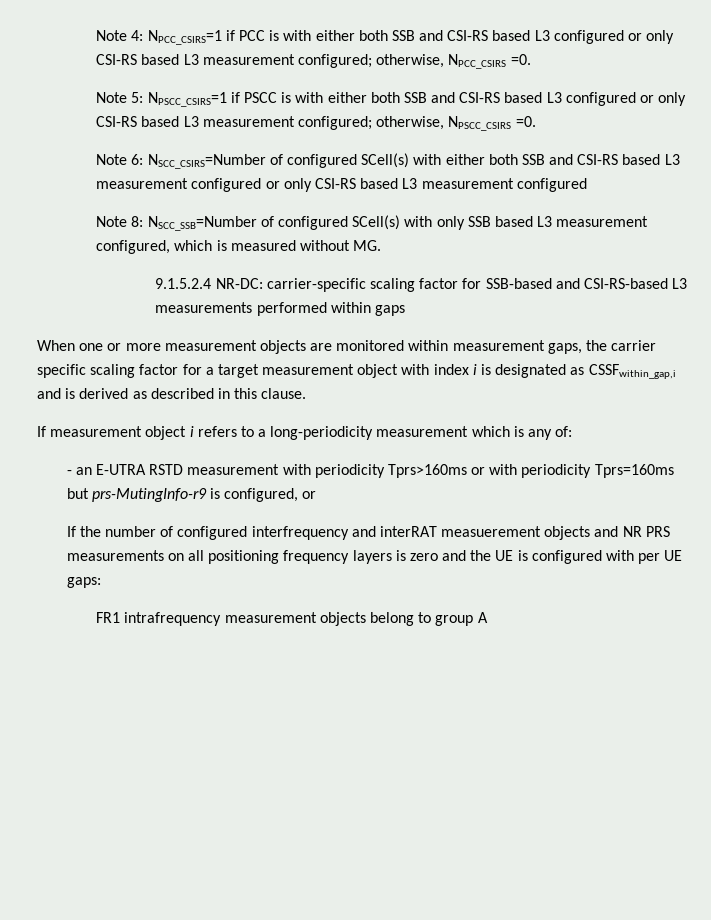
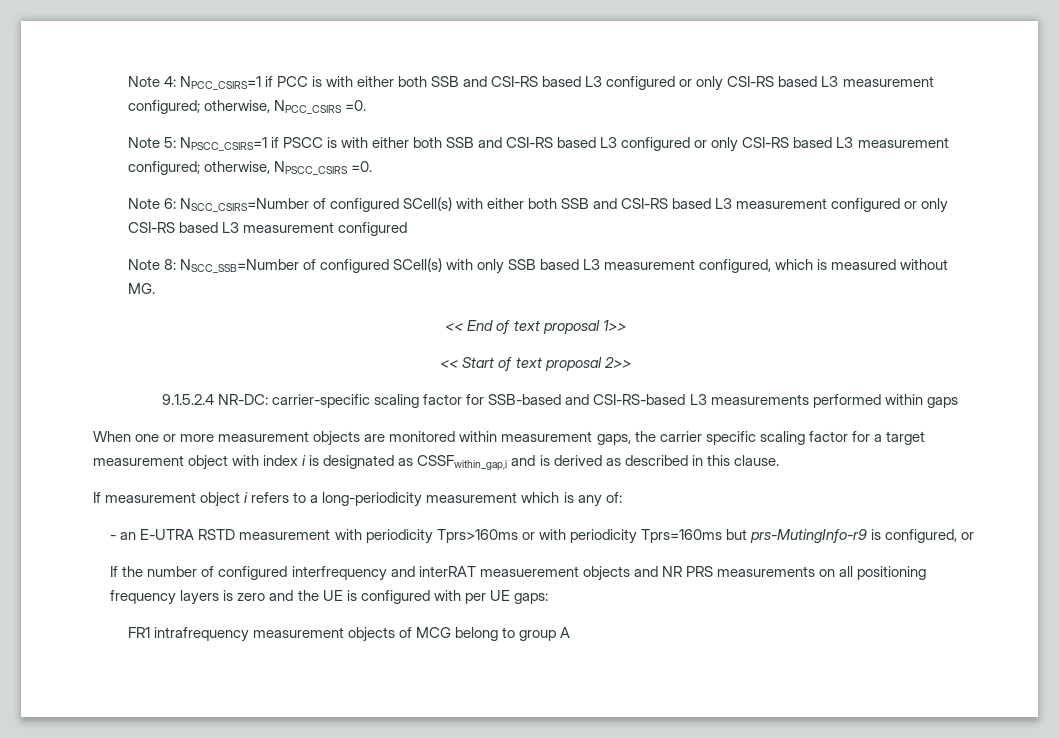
+ << End of text proposal 1>>
+ << Start of text proposal 2>>
- FR1 intrafrequency measurement objects belong to group A
+ FR1 intrafrequency measurement objects of MCG belong to group A

